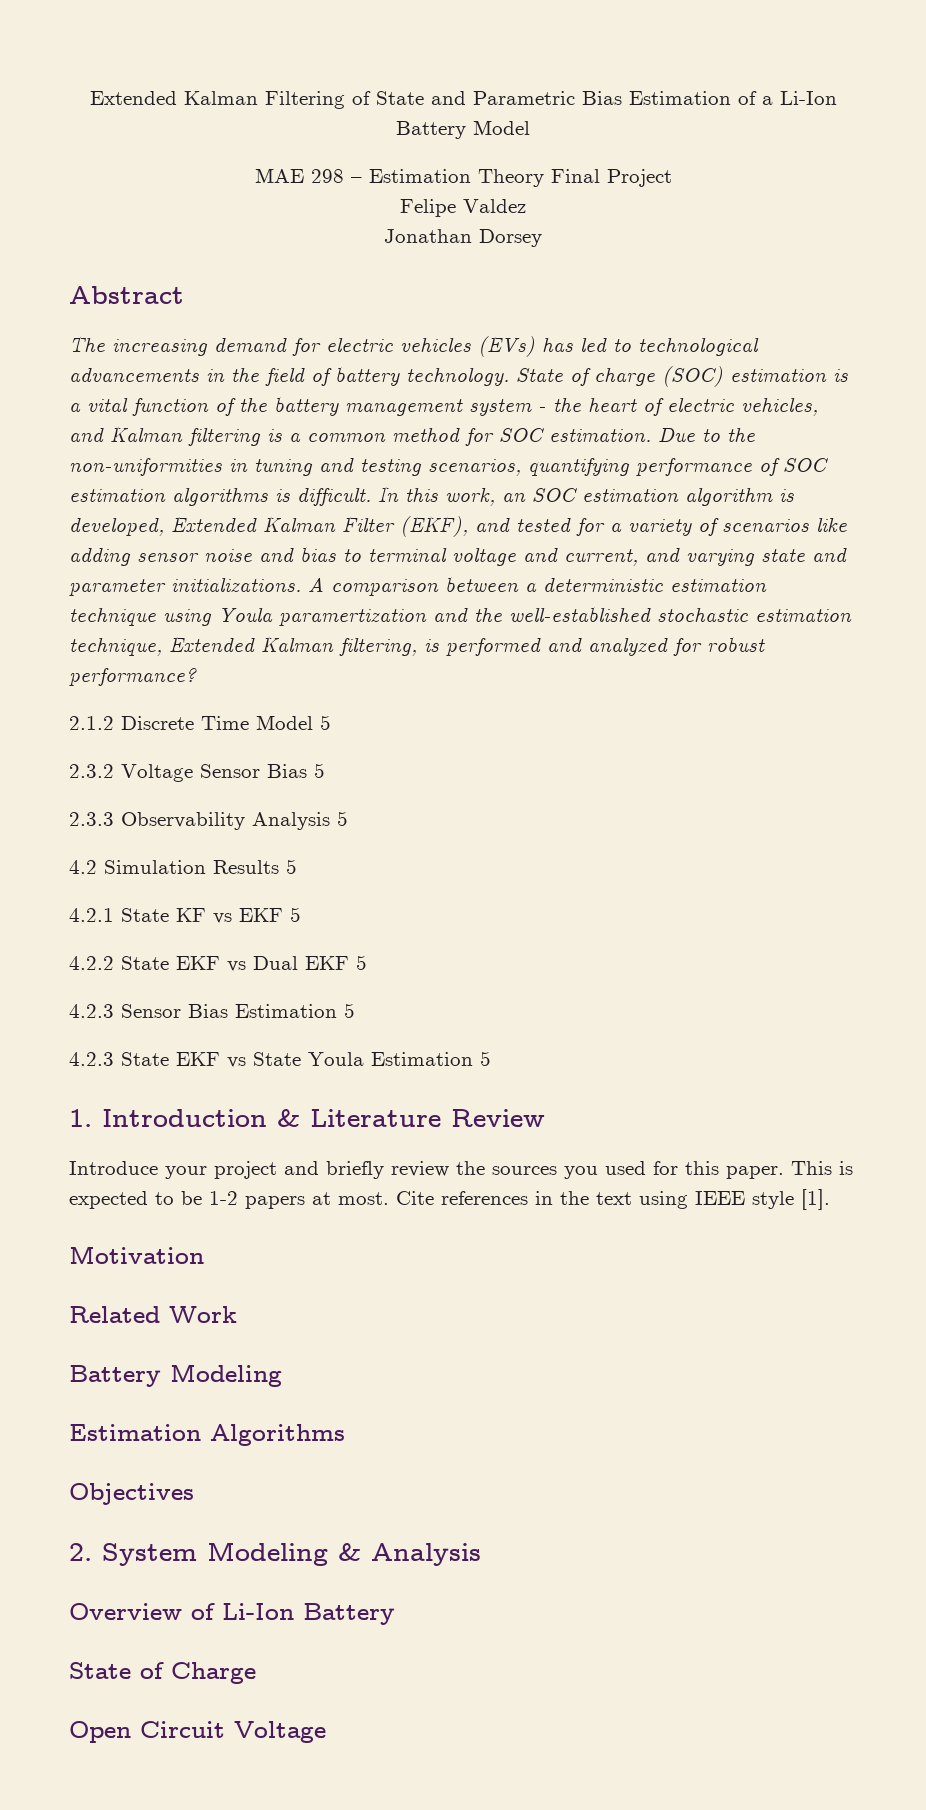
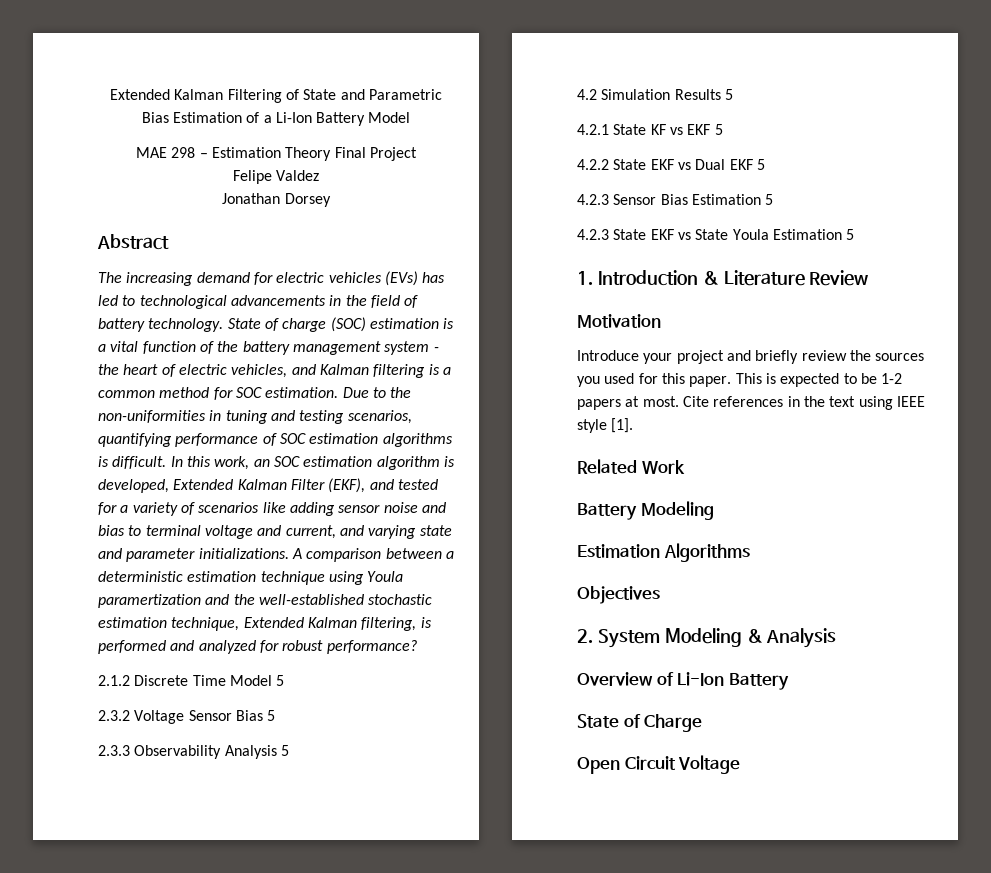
+ Motivation
- Motivation

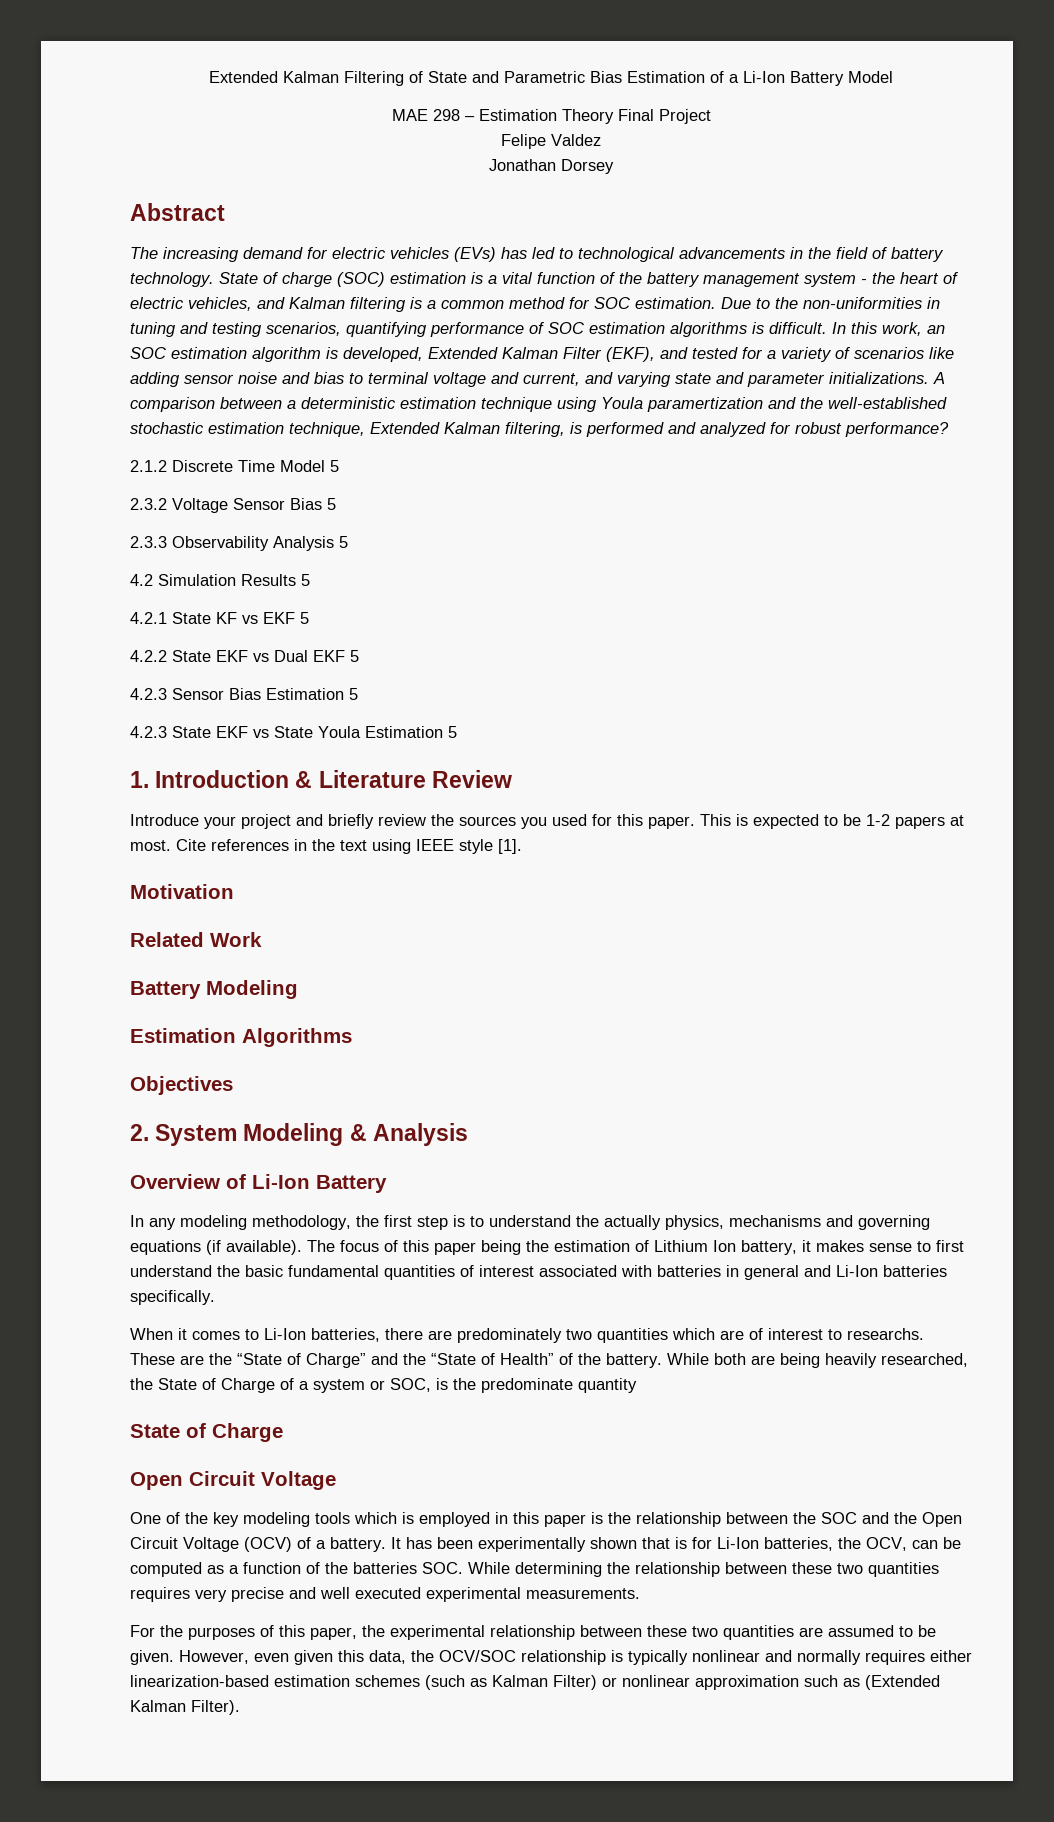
- Motivation
+ Motivation
+ In any modeling methodology, the first step is to understand the actually physics, mechanisms and governing equations (if available). The focus of this paper being the estimation of Lithium Ion battery, it makes sense to first understand the basic fundamental quantities of interest associated with batteries in general and Li-Ion batteries specifically.
+ When it comes to Li-Ion batteries, there are predominately two quantities which are of interest to researchs. These are the “State of Charge” and the “State of Health” of the battery. While both are being heavily researched, the State of Charge of a system or SOC, is the predominate quantity
+ One of the key modeling tools which is employed in this paper is the relationship between the SOC and the Open Circuit Voltage (OCV) of a battery. It has been experimentally shown that is for Li-Ion batteries, the OCV, can be computed as a function of the batteries SOC. While determining the relationship between these two quantities requires very precise and well executed experimental measurements.
+ For the purposes of this paper, the experimental relationship between these two quantities are assumed to be given. However, even given this data, the OCV/SOC relationship is typically nonlinear and normally requires either linearization-based estimation schemes (such as Kalman Filter) or nonlinear approximation such as (Extended Kalman Filter).

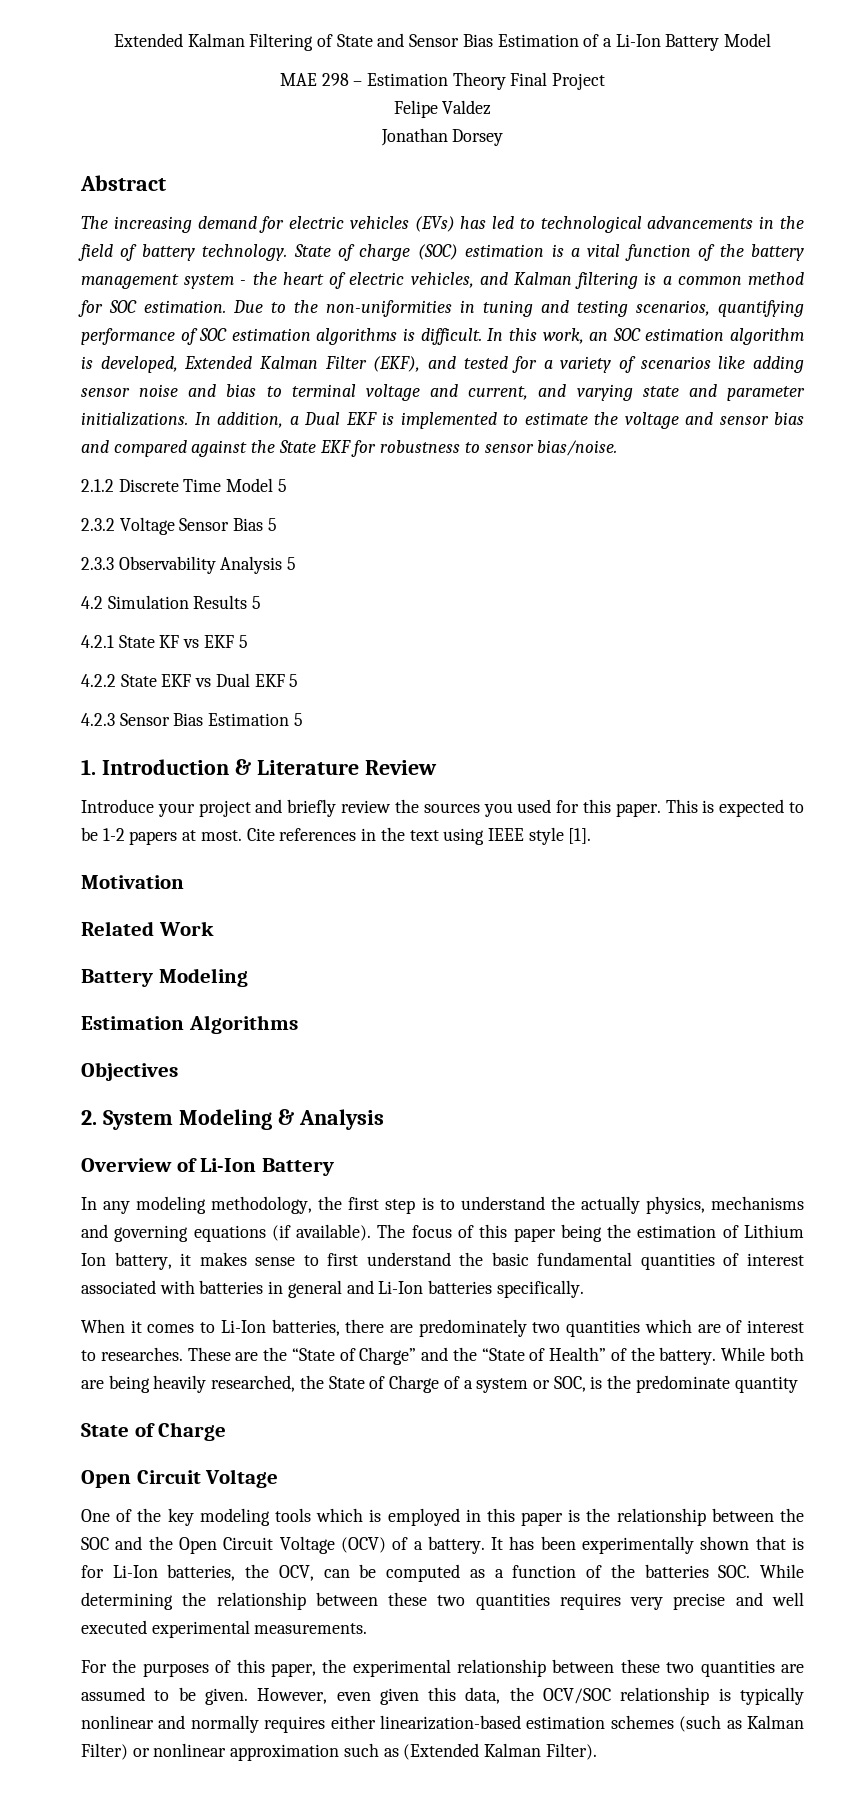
- Extended Kalman Filtering of State and Parametric Bias Estimation of a Li-Ion Battery Model
+ Extended Kalman Filtering of State and Sensor Bias Estimation of a Li-Ion Battery Model
- A comparison between a deterministic estimation technique using Youla paramertization and the well-established stochastic estimation technique, Extended Kalman filtering, is performed and analyzed for robust performance?
+ In addition, a Dual EKF is implemented to estimate the voltage and sensor bias and compared against the State EKF for robustness to sensor bias/noise.
- 4.2.3 State EKF vs State Youla Estimation 5
- When it comes to Li-Ion batteries, there are predominately two quantities which are of interest to researchs.
+ When it comes to Li-Ion batteries, there are predominately two quantities which are of interest to researches.

